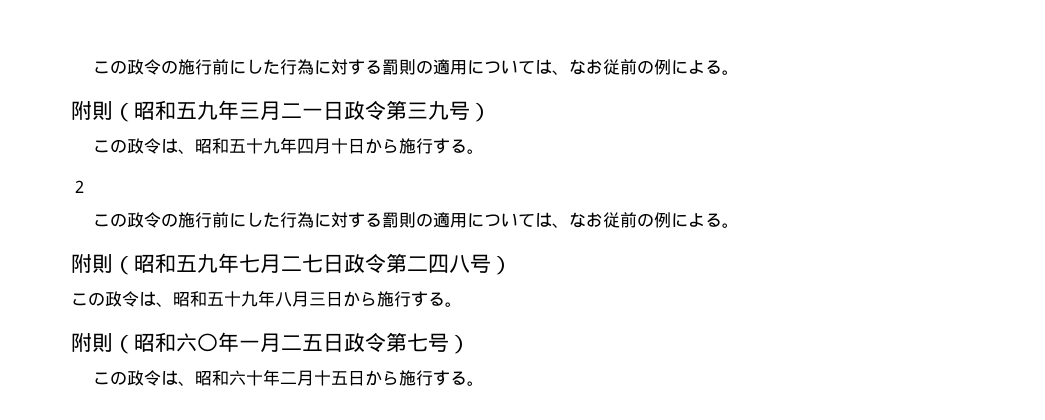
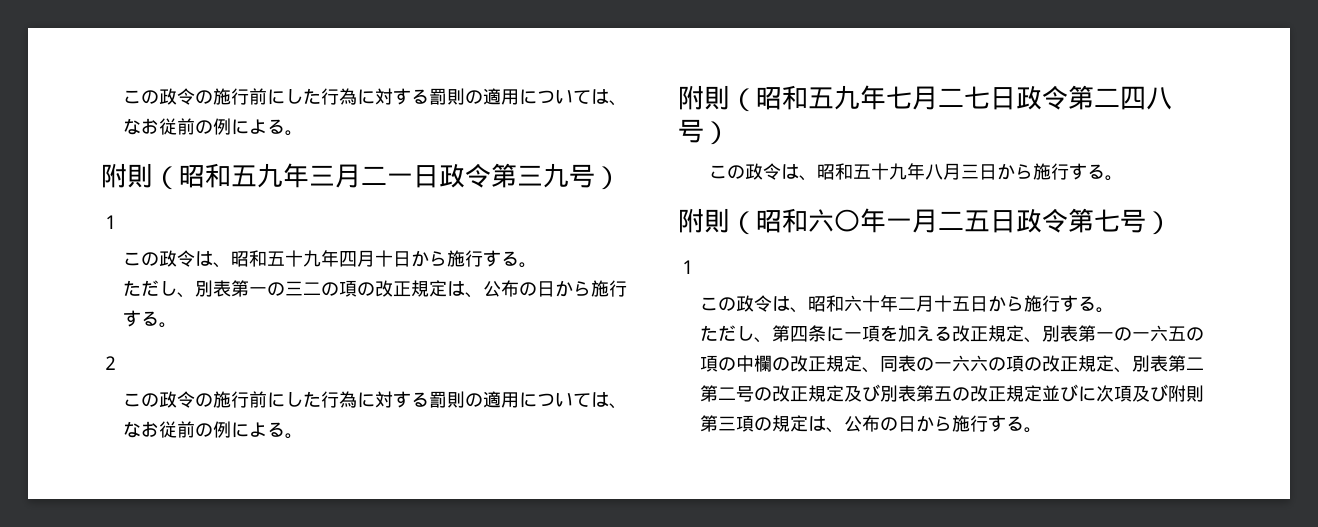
  附則（昭和五九年三月二一日政令第三九号）
+ １
+ ただし、別表第一の三二の項の改正規定は、公布の日から施行する。
  附則（昭和六〇年一月二五日政令第七号）
+ １
+ ただし、第四条に一項を加える改正規定、別表第一の一六五の項の中欄の改正規定、同表の一六六の項の改正規定、別表第二第二号の改正規定及び別表第五の改正規定並びに次項及び附則第三項の規定は、公布の日から施行する。

